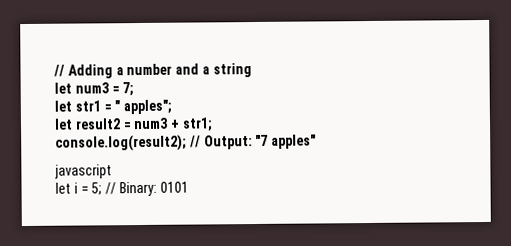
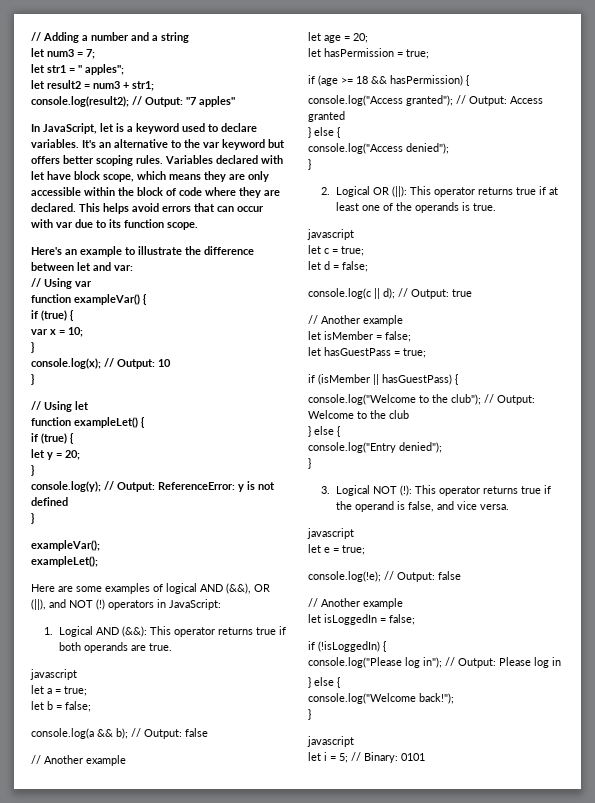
+ In JavaScript, let is a keyword used to declare variables. It's an alternative to the var keyword but offers better scoping rules. Variables declared with let have block scope, which means they are only accessible within the block of code where they are declared. This helps avoid errors that can occur with var due to its function scope.
+ Here's an example to illustrate the difference between let and var:
+ // Using var
+ function exampleVar() {
+ if (true) {
+ var x = 10;
+ }
+ console.log(x); // Output: 10
+ }
+ // Using let
+ function exampleLet() {
+ if (true) {
+ let y = 20;
+ }
+ console.log(y); // Output: ReferenceError: y is not defined
+ }
+ exampleVar();
+ exampleLet();
+ Here are some examples of logical AND (&&), OR (||), and NOT (!) operators in JavaScript:
+ 1. Logical AND (&&): This operator returns true if both operands are true.
+ javascript
+ let a = true;
+ let b = false;
+ console.log(a && b); // Output: false
+ // Another example
+ let age = 20;
+ let hasPermission = true;
+ if (age >= 18 && hasPermission) {
+ console.log("Access granted"); // Output: Access granted
+ } else {
+ console.log("Access denied");
+ }
+ 2. Logical OR (||): This operator returns true if at least one of the operands is true.
+ javascript
+ let c = true;
+ let d = false;
+ console.log(c || d); // Output: true
+ // Another example
+ let isMember = false;
+ let hasGuestPass = true;
+ if (isMember || hasGuestPass) {
+ console.log("Welcome to the club"); // Output: Welcome to the club
+ } else {
+ console.log("Entry denied");
+ }
+ 3. Logical NOT (!): This operator returns true if the operand is false, and vice versa.
+ javascript
+ let e = true;
+ console.log(!e); // Output: false
+ // Another example
+ let isLoggedIn = false;
+ if (!isLoggedIn) {
+ console.log("Please log in"); // Output: Please log in
+ } else {
+ console.log("Welcome back!");
+ }

